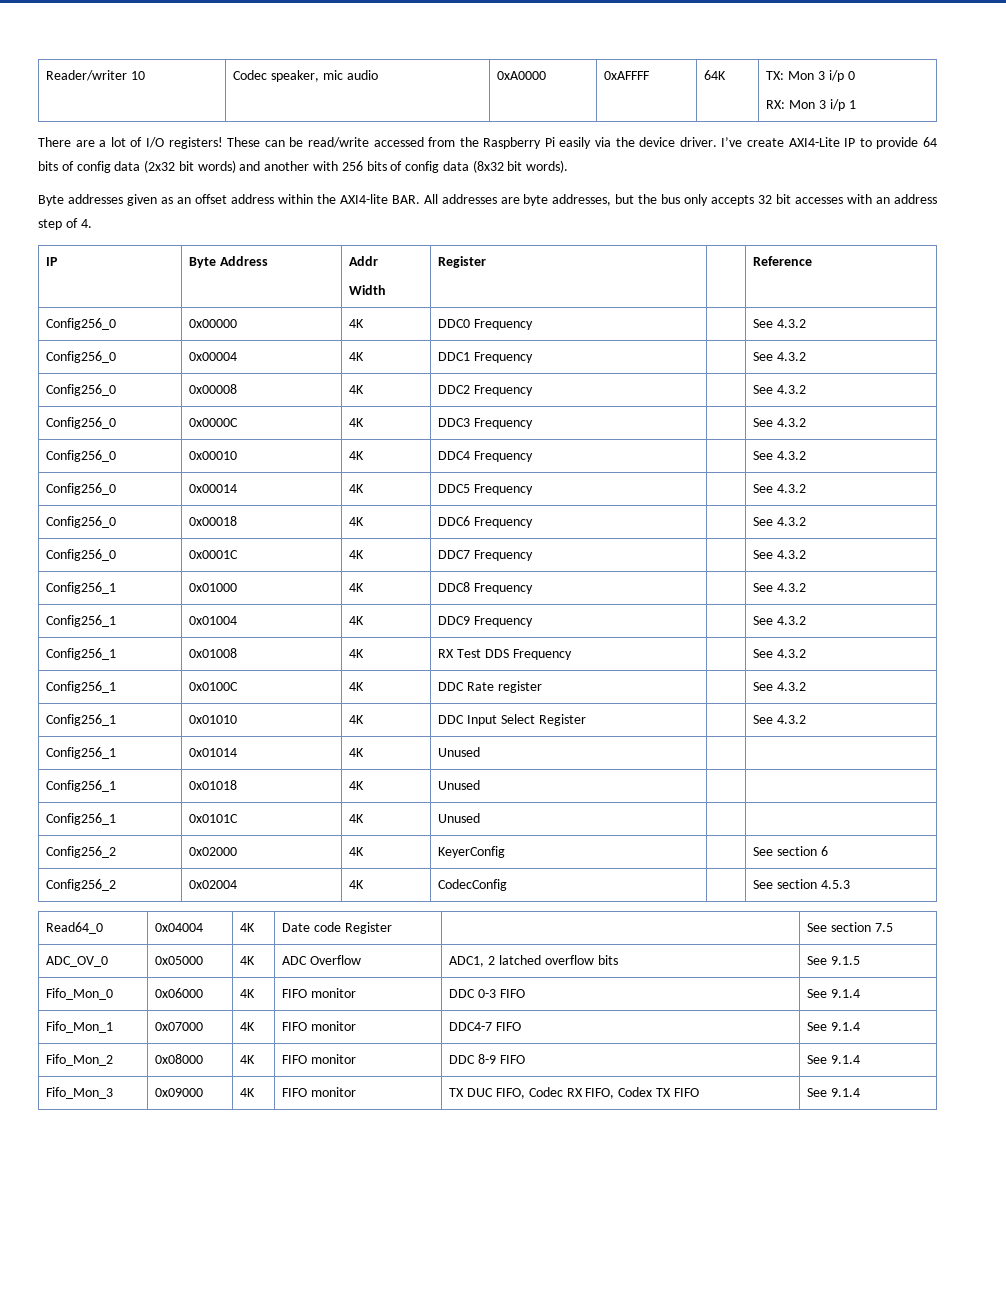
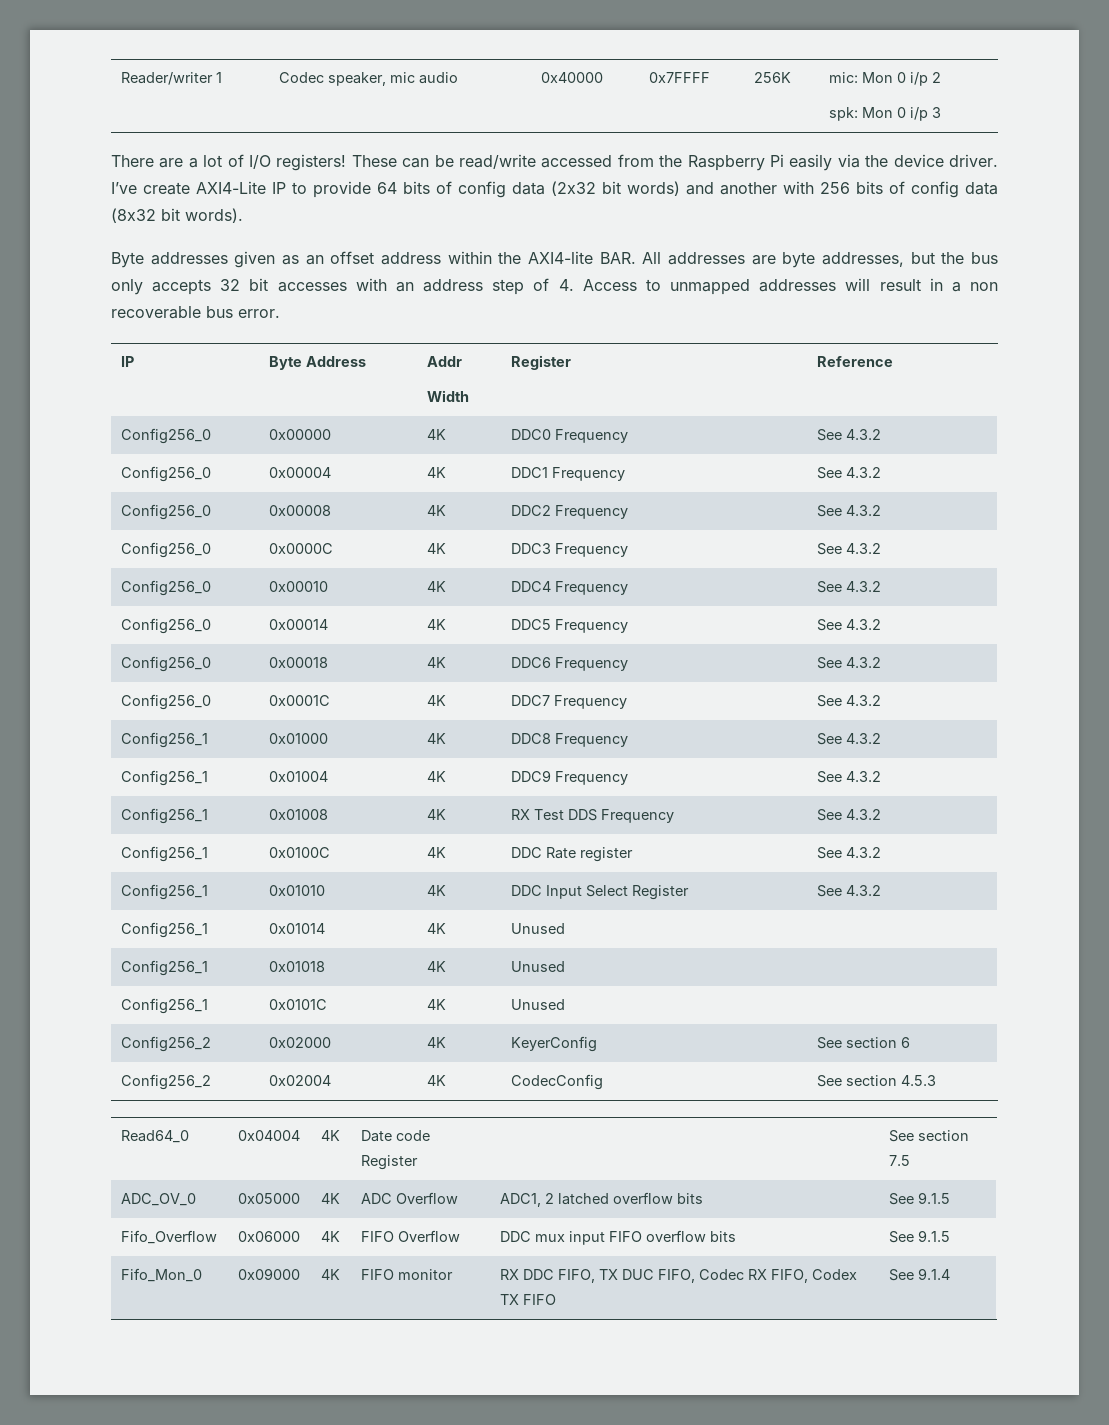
- Reader/writer 10 | Codec speaker, mic audio | 0xA0000 | 0xAFFFF | 64K | TX: Mon 3 i/p 0
- RX: Mon 3 i/p 1
+ Reader/writer 1 | Codec speaker, mic audio | 0x40000 | 0x7FFFF | 256K | mic: Mon 0 i/p 2
+ spk: Mon 0 i/p 3
- Byte addresses given as an offset address within the AXI4-lite BAR. All addresses are byte addresses, but the bus only accepts 32 bit accesses with an address step of 4.
+ Byte addresses given as an offset address within the AXI4-lite BAR. All addresses are byte addresses, but the bus only accepts 32 bit accesses with an address step of 4. Access to unmapped addresses will result in a non recoverable bus error.
- Fifo_Mon_0 | 0x06000 | 4K | FIFO monitor | DDC 0-3 FIFO | See 9.1.4
- Fifo_Mon_1 | 0x07000 | 4K | FIFO monitor | DDC4-7 FIFO | See 9.1.4
- Fifo_Mon_2 | 0x08000 | 4K | FIFO monitor | DDC 8-9 FIFO | See 9.1.4
- Fifo_Mon_3 | 0x09000 | 4K | FIFO monitor | TX DUC FIFO, Codec RX FIFO, Codex TX FIFO | See 9.1.4
+ Fifo_Overflow | 0x06000 | 4K | FIFO Overflow | DDC mux input FIFO overflow bits | See 9.1.5
+ Fifo_Mon_0 | 0x09000 | 4K | FIFO monitor | RX DDC FIFO, TX DUC FIFO, Codec RX FIFO, Codex TX FIFO | See 9.1.4

